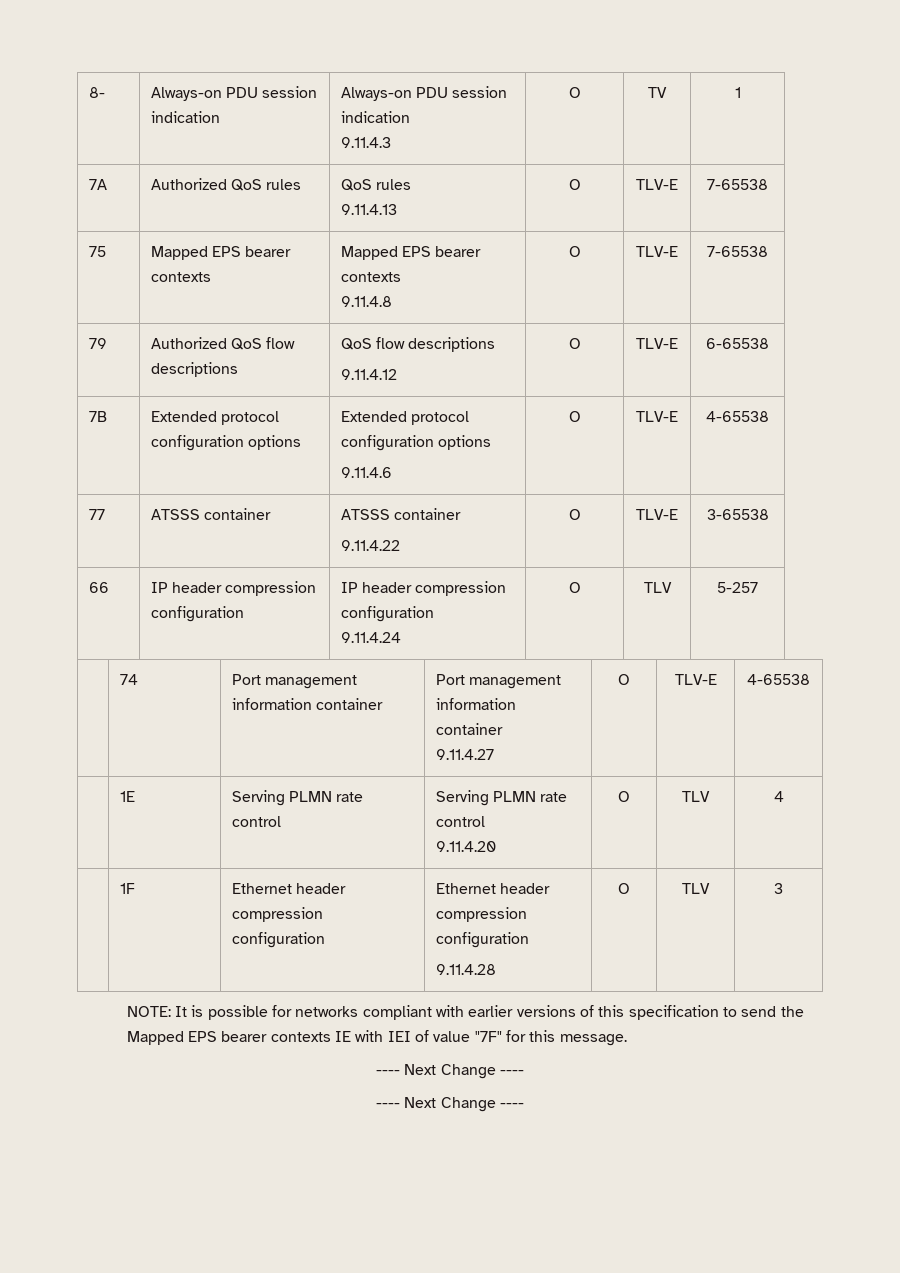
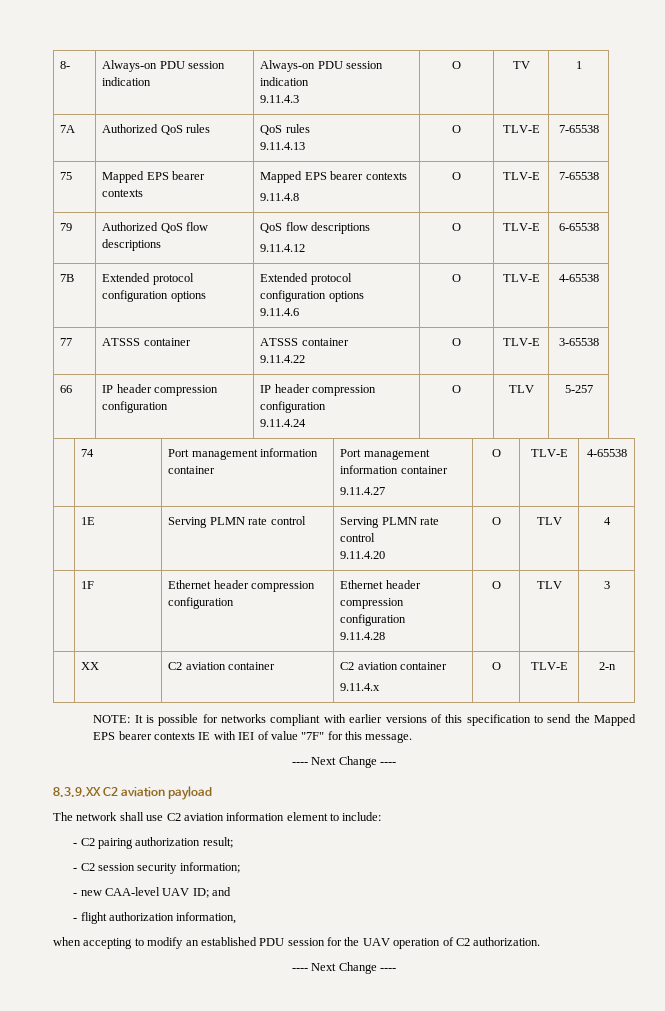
+ | XX | C2 aviation container | C2 aviation container
+ 9.11.4.x | O | TLV-E | 2-n
+ 8.3.9.XX C2 aviation payload
+ The network shall use C2 aviation information element to include:
+ - C2 pairing authorization result;
+ - C2 session security information;
+ - new CAA-level UAV ID; and
+ - flight authorization information,
+ when accepting to modify an established PDU session for the UAV operation of C2 authorization.

